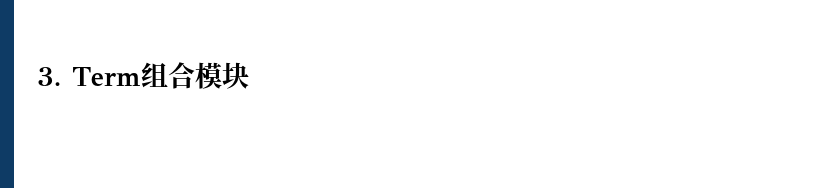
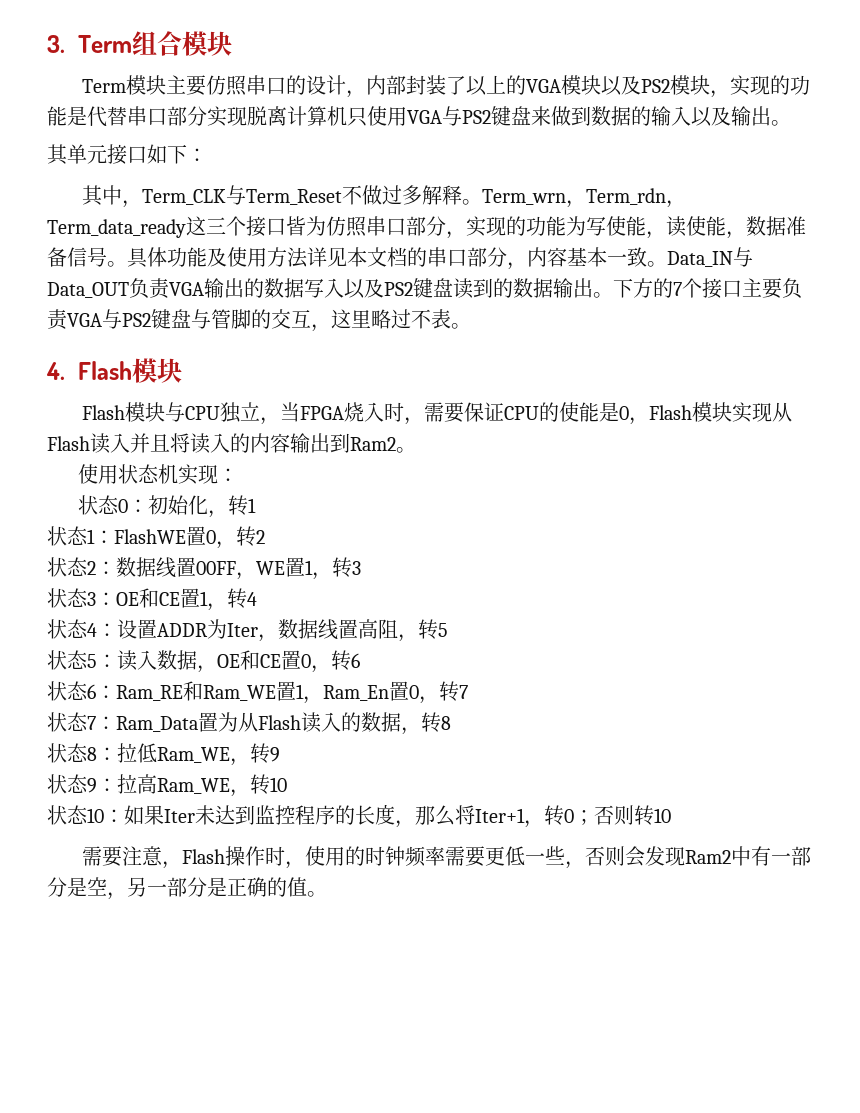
+ Term模块主要仿照串口的设计，内部封装了以上的VGA模块以及PS2模块，实现的功能是代替串口部分实现脱离计算机只使用VGA与PS2键盘来做到数据的输入以及输出。
+ 其单元接口如下：
+ 其中，Term_CLK与Term_Reset不做过多解释。Term_wrn，Term_rdn，Term_data_ready这三个接口皆为仿照串口部分，实现的功能为写使能，读使能，数据准备信号。具体功能及使用方法详见本文档的串口部分，内容基本一致。Data_IN与Data_OUT负责VGA输出的数据写入以及PS2键盘读到的数据输出。下方的7个接口主要负责VGA与PS2键盘与管脚的交互，这里略过不表。
+ 4. Flash模块
+ Flash模块与CPU独立，当FPGA烧入时，需要保证CPU的使能是0，Flash模块实现从Flash读入并且将读入的内容输出到Ram2。
+ 使用状态机实现：
+ 状态0：初始化，转1
+ 状态1：FlashWE置0，转2
+ 状态2：数据线置00FF，WE置1，转3
+ 状态3：OE和CE置1，转4
+ 状态4：设置ADDR为Iter，数据线置高阻，转5
+ 状态5：读入数据，OE和CE置0，转6
+ 状态6：Ram_RE和Ram_WE置1，Ram_En置0，转7
+ 状态7：Ram_Data置为从Flash读入的数据，转8
+ 状态8：拉低Ram_WE，转9
+ 状态9：拉高Ram_WE，转10
+ 状态10：如果Iter未达到监控程序的长度，那么将Iter+1，转0；否则转10
+ 需要注意，Flash操作时，使用的时钟频率需要更低一些，否则会发现Ram2中有一部分是空，另一部分是正确的值。

